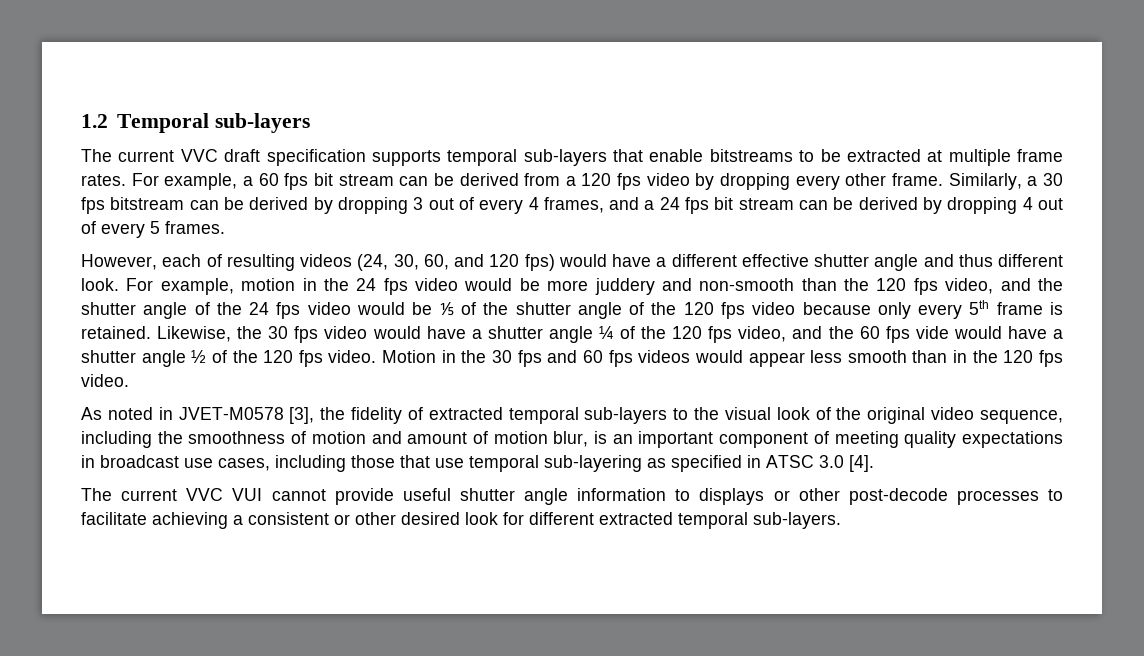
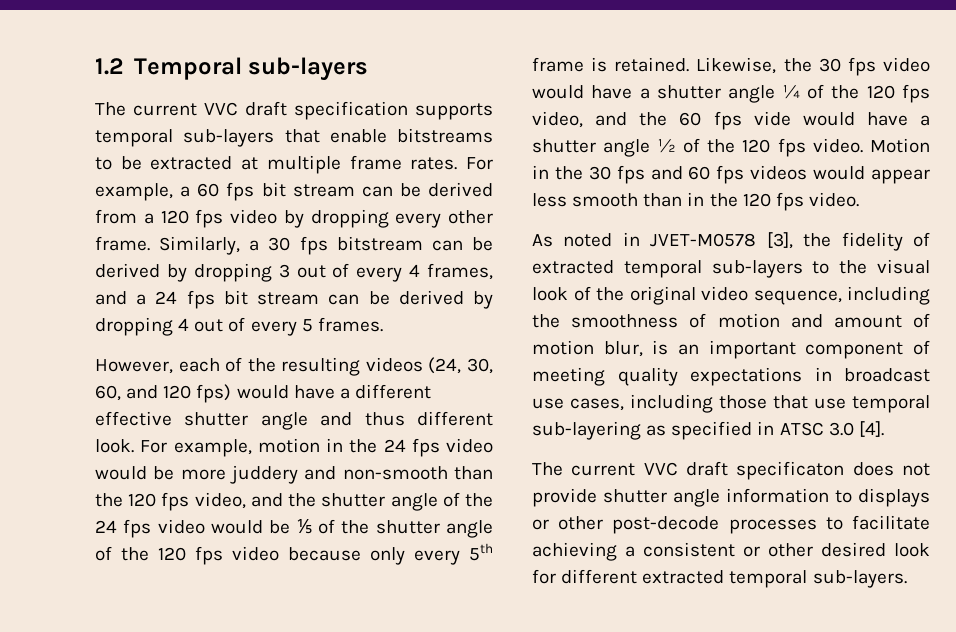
- However, each of resulting videos (24, 30, 60, and 120 fps) would have a different effective shutter angle and thus different look.
+ However, each of the resulting videos (24, 30, 60, and 120 fps) would have a different effective shutter angle and thus different look.
- The current VVC VUI cannot provide useful shutter angle information to displays or other post-decode processes to facilitate achieving a consistent or other desired look for different extracted temporal sub-layers.
+ The current VVC draft specificaton does not provide shutter angle information to displays or other post-decode processes to facilitate achieving a consistent or other desired look for different extracted temporal sub-layers.

